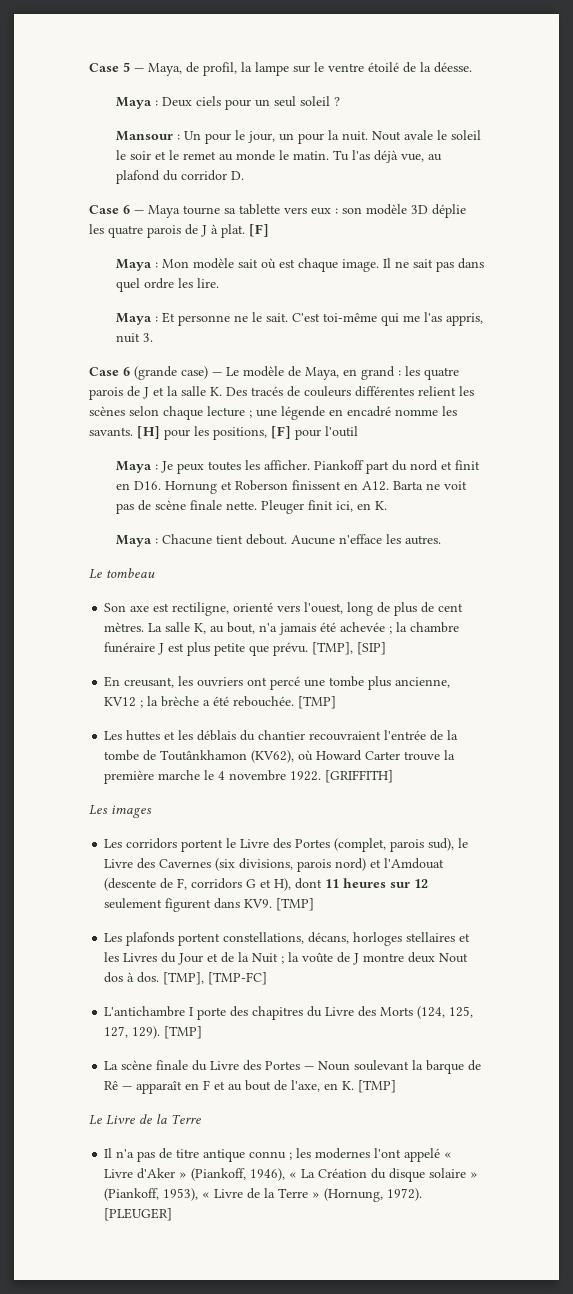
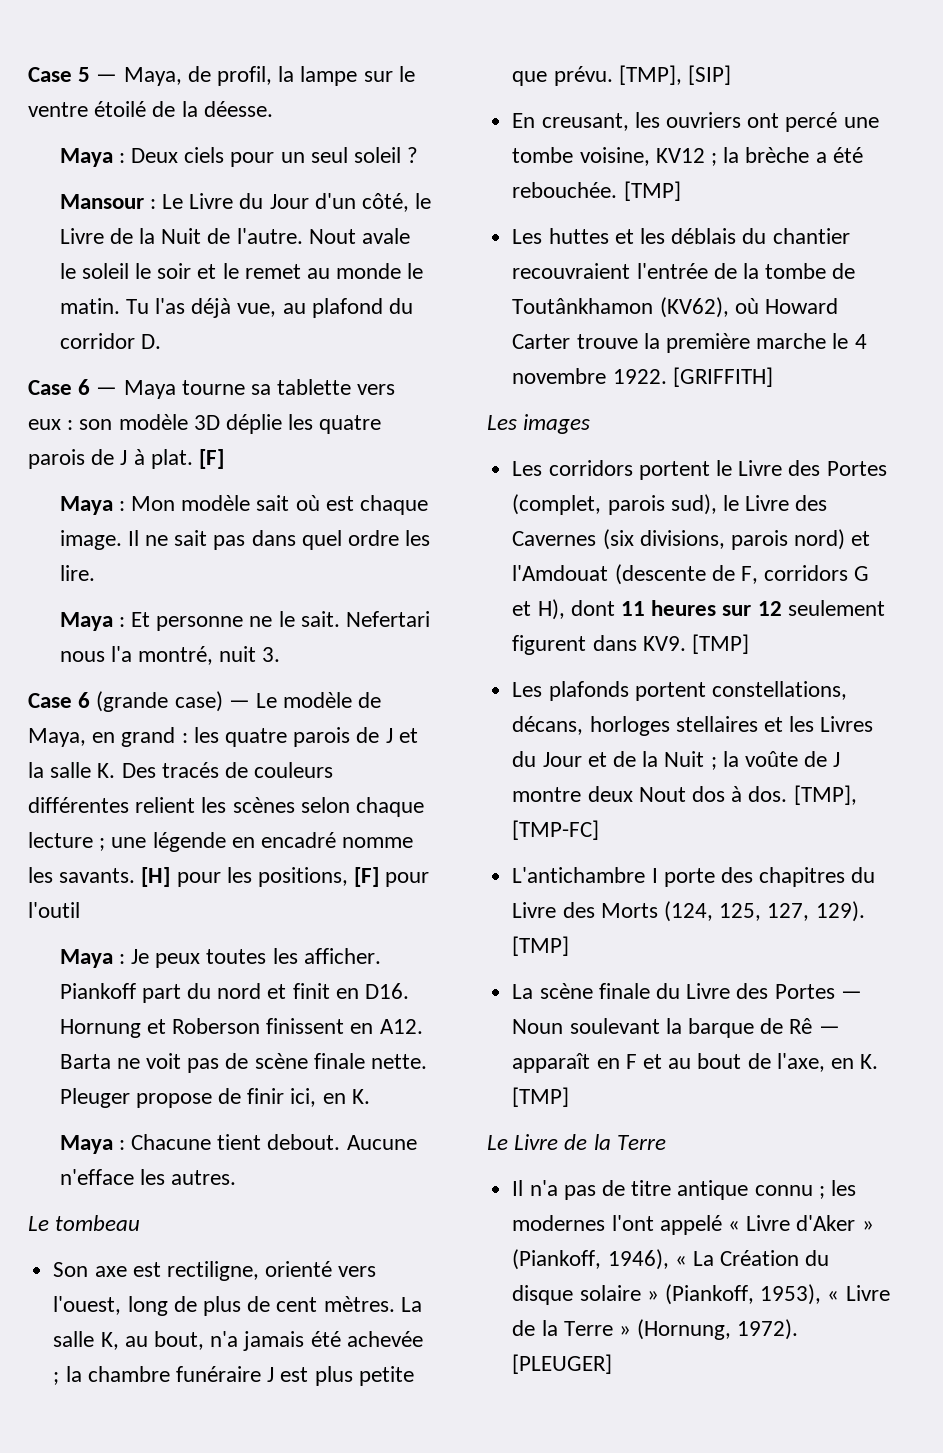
- Mansour : Un pour le jour, un pour la nuit.
+ Mansour : Le Livre du Jour d'un côté, le Livre de la Nuit de l'autre.
- C'est toi-même qui me l'as appris, nuit 3.
+ Nefertari nous l'a montré, nuit 3.
- Pleuger finit ici, en K.
+ Pleuger propose de finir ici, en K.
- En creusant, les ouvriers ont percé une tombe plus ancienne, KV12 ; la brèche a été rebouchée.
+ En creusant, les ouvriers ont percé une tombe voisine, KV12 ; la brèche a été rebouchée.

